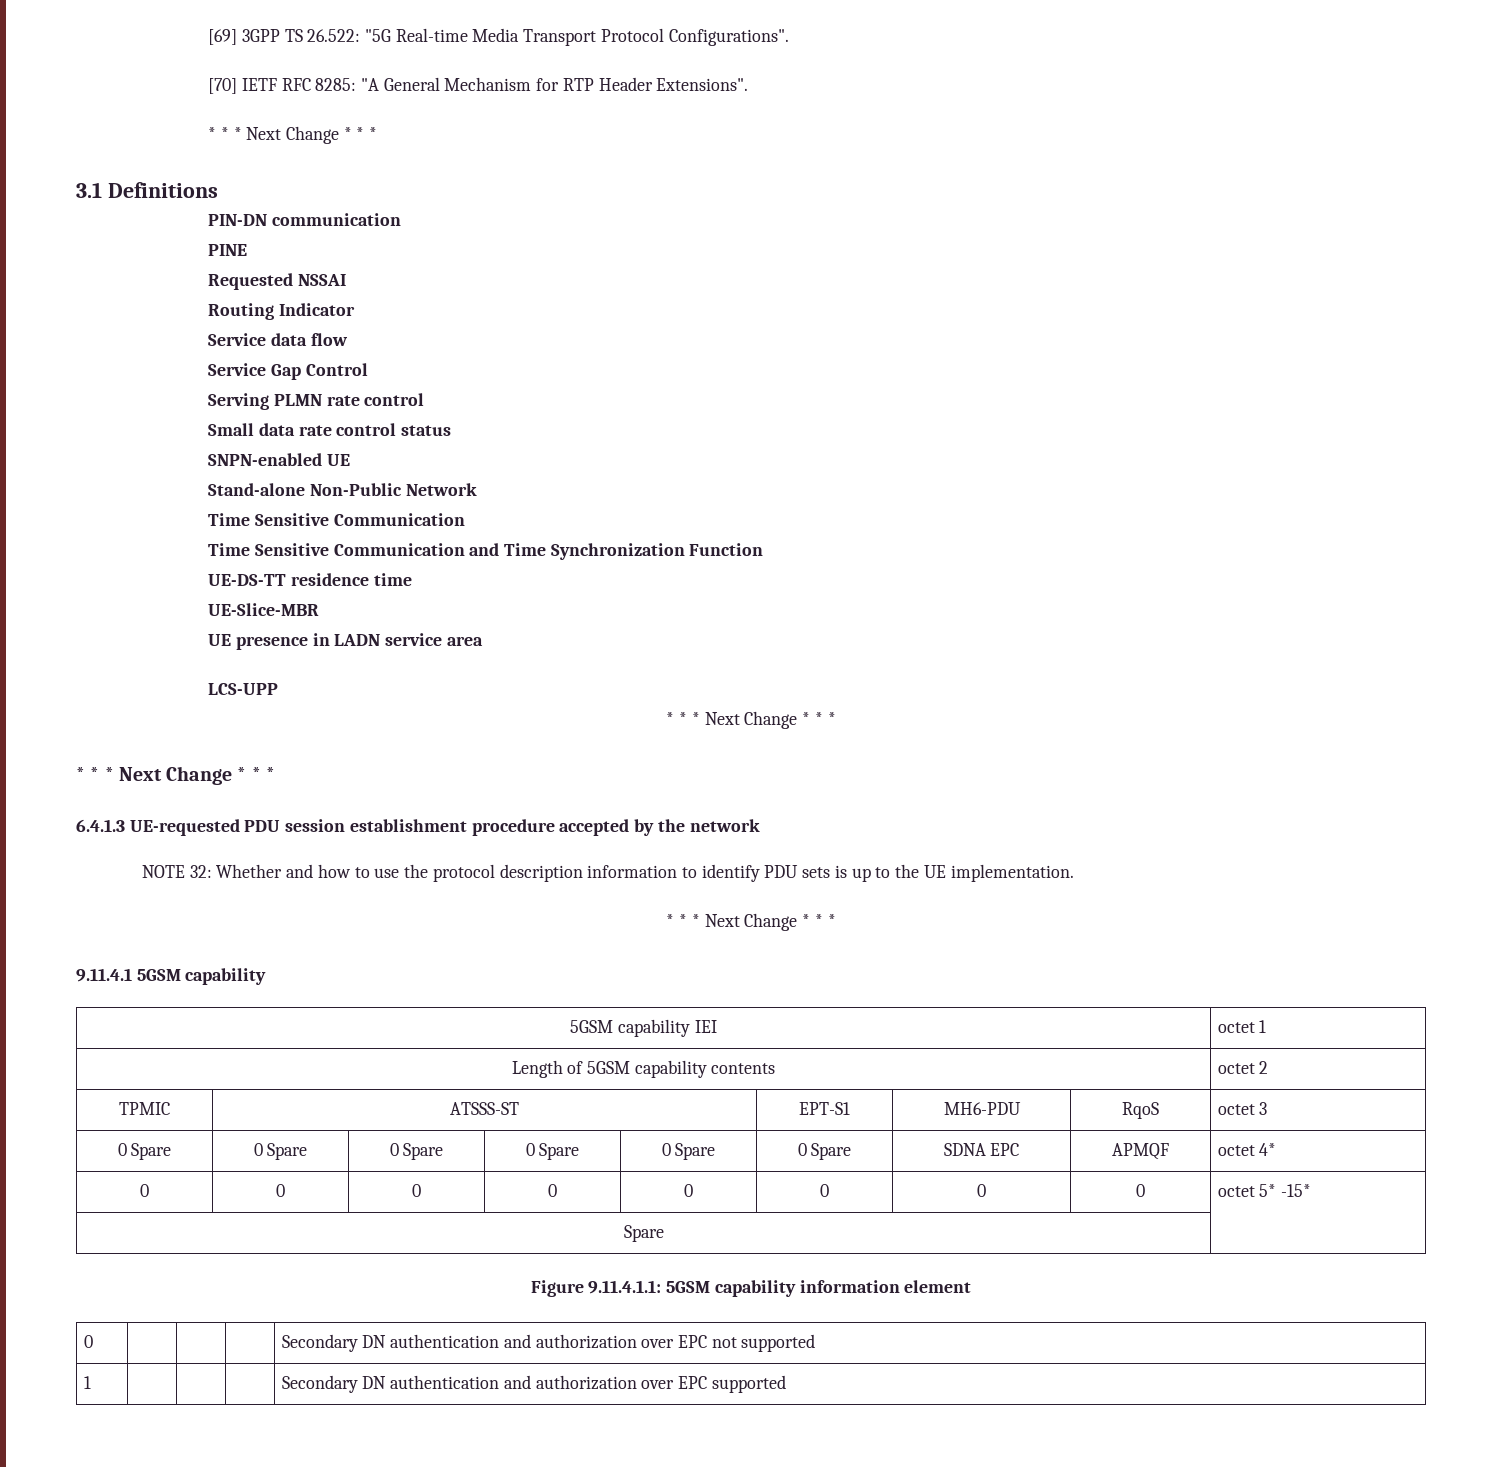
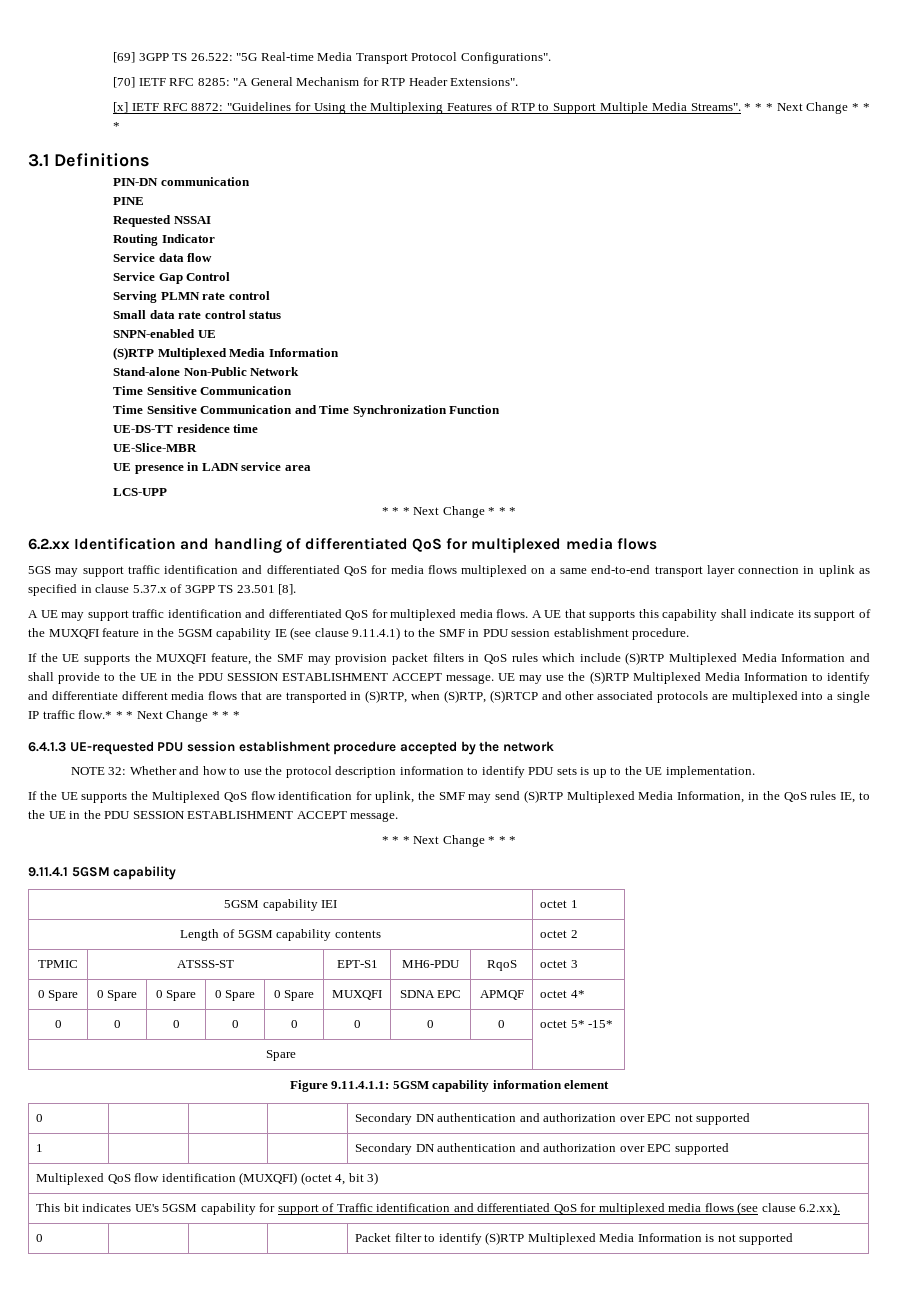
+ [x] IETF RFC 8872: "Guidelines for Using the Multiplexing Features of RTP to Support Multiple Media Streams".
  SNPN-enabled UE
+ (S)RTP Multiplexed Media Information
  LCS-UPP
  * * * Next Change * * *
- * * * Next Change * * *
+ 6.2.xx Identification and handling of differentiated QoS for multiplexed media flows
+ 5GS may support traffic identification and differentiated QoS for media flows multiplexed on a same end-to-end transport layer connection in uplink as specified in clause 5.37.x of 3GPP TS 23.501 [8].
+ A UE may support traffic identification and differentiated QoS for multiplexed media flows. A UE that supports this capability shall indicate its support of the MUXQFI feature in the 5GSM capability IE (see clause 9.11.4.1) to the SMF in PDU session establishment procedure.
+ If the UE supports the MUXQFI feature, the SMF may provision packet filters in QoS rules which include (S)RTP Multiplexed Media Information and shall provide to the UE in the PDU SESSION ESTABLISHMENT ACCEPT message. UE may use the (S)RTP Multiplexed Media Information to identify and differentiate different media flows that are transported in (S)RTP, when (S)RTP, (S)RTCP and other associated protocols are multiplexed into a single IP traffic flow.* * * Next Change * * *
+ If the UE supports the Multiplexed QoS flow identification for uplink, the SMF may send (S)RTP Multiplexed Media Information, in the QoS rules IE, to the UE in the PDU SESSION ESTABLISHMENT ACCEPT message.
- 0 Spare | 0 Spare | 0 Spare | 0 Spare | 0 Spare | 0 Spare | SDNA EPC | APMQF | octet 4*
+ 0 Spare | 0 Spare | 0 Spare | 0 Spare | 0 Spare | MUXQFI | SDNA EPC | APMQF | octet 4*
+ Multiplexed QoS flow identification (MUXQFI) (octet 4, bit 3)
+ This bit indicates UE's 5GSM capability for support of Traffic identification and differentiated QoS for multiplexed media flows (see clause 6.2.xx).
+ 0 | | | | Packet filter to identify (S)RTP Multiplexed Media Information is not supported

